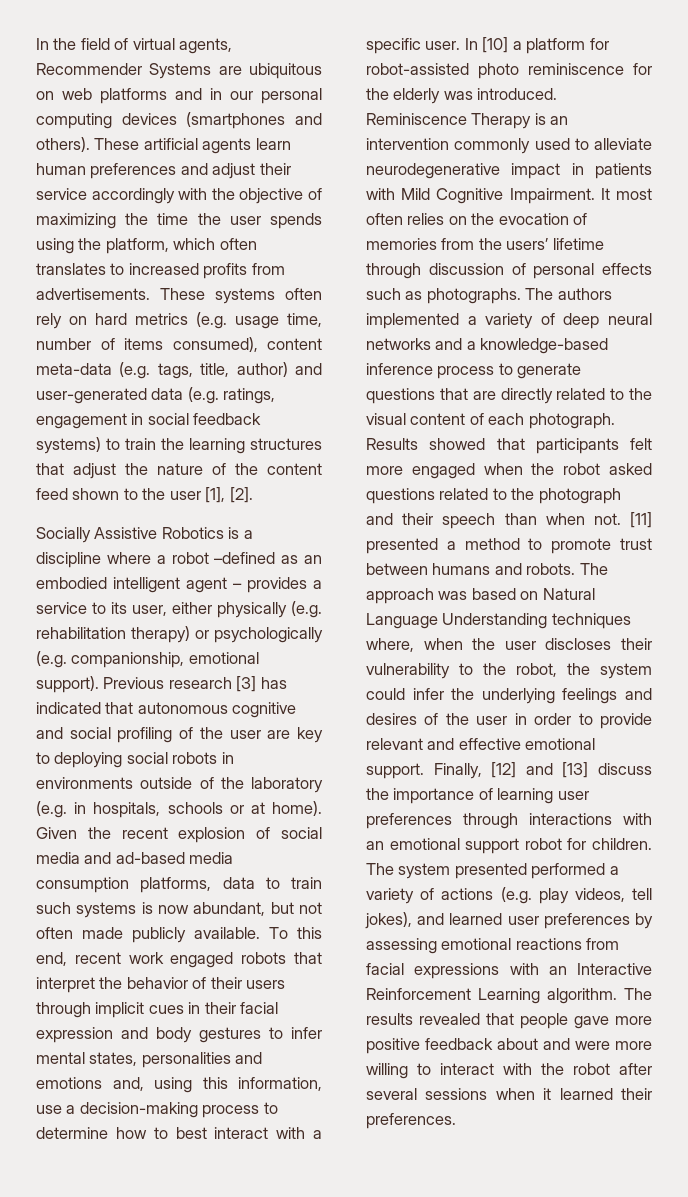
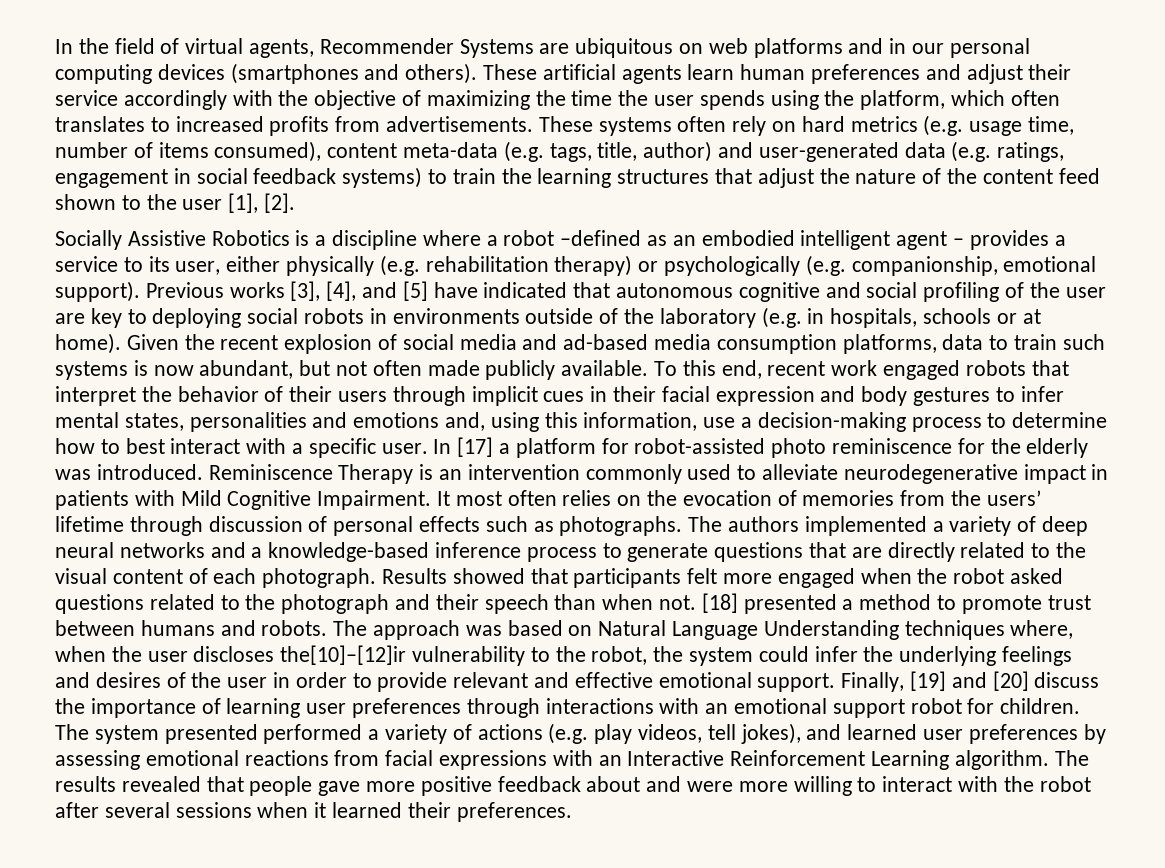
- Previous research [3] has indicated that autonomous cognitive and social profiling of the user are key to deploying social robots in environments outside of the laboratory (e.g. in hospitals, schools or at home).
+ Previous works [3], [4], and [5] have indicated that autonomous cognitive and social profiling of the user are key to deploying social robots in environments outside of the laboratory (e.g. in hospitals, schools or at home).
- In [10] a platform for robot-assisted photo reminiscence for the elderly was introduced.
+ In [17] a platform for robot-assisted photo reminiscence for the elderly was introduced.
- [11] presented a method to promote trust between humans and robots.
+ [18] presented a method to promote trust between humans and robots.
- The approach was based on Natural Language Understanding techniques where, when the user discloses their vulnerability to the robot, the system could infer the underlying feelings and desires of the user in order to provide relevant and effective emotional support.
+ The approach was based on Natural Language Understanding techniques where, when the user discloses the[10]–[12]ir vulnerability to the robot, the system could infer the underlying feelings and desires of the user in order to provide relevant and effective emotional support.
- Finally, [12] and [13] discuss the importance of learning user preferences through interactions with an emotional support robot for children.
+ Finally, [19] and [20] discuss the importance of learning user preferences through interactions with an emotional support robot for children.

